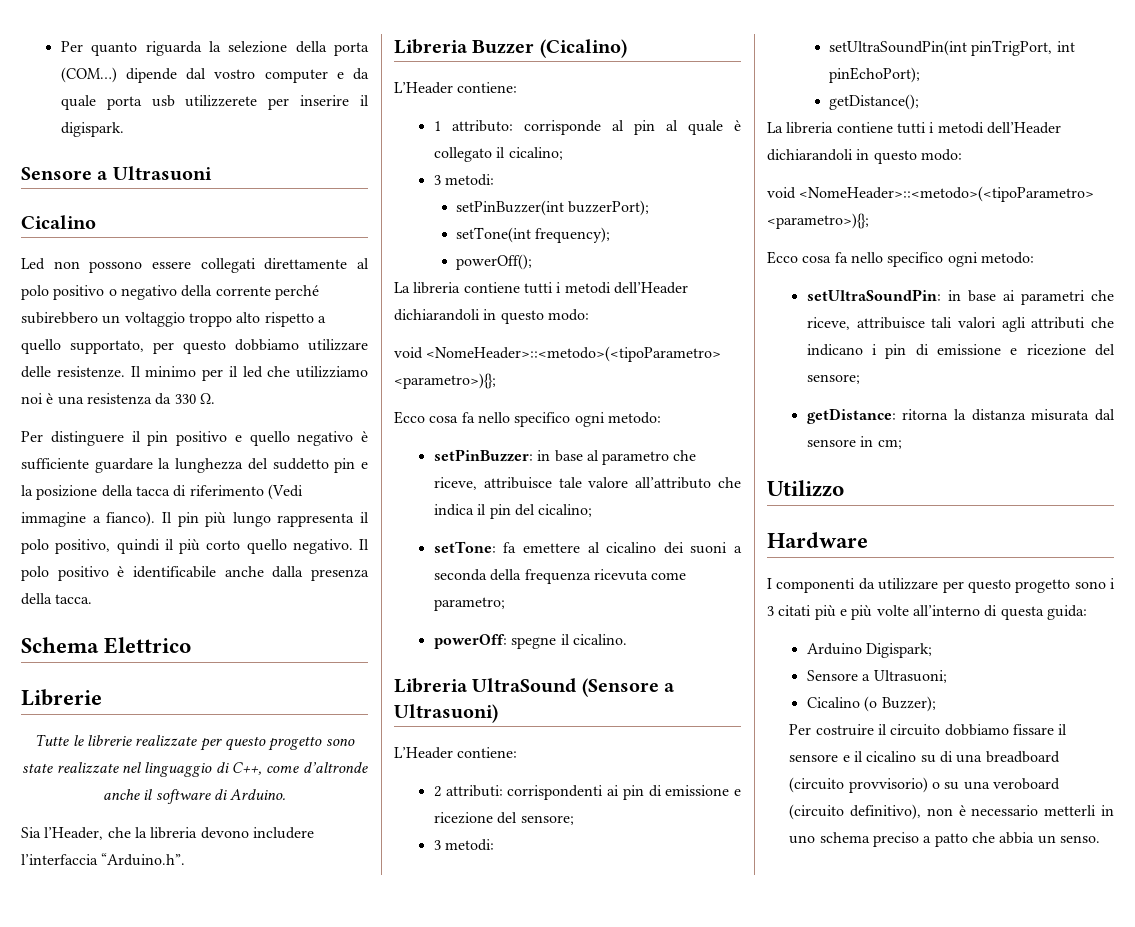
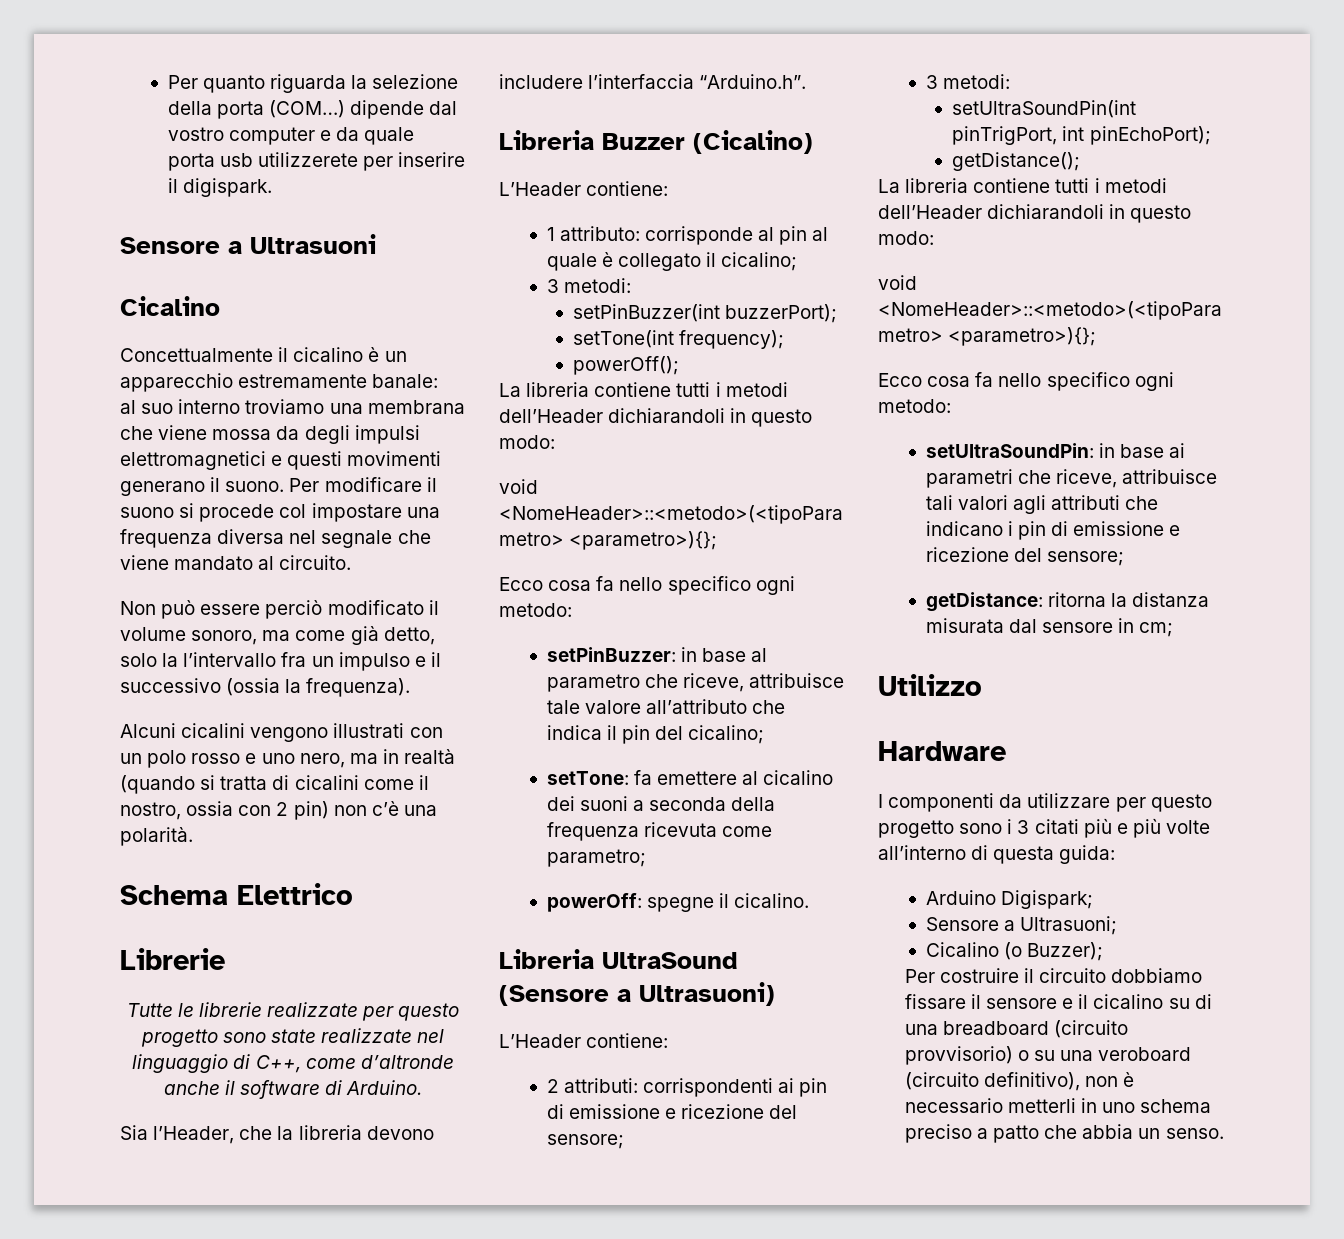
- Led non possono essere collegati direttamente al polo positivo o negativo della corrente perché subirebbero un voltaggio troppo alto rispetto a quello supportato, per questo dobbiamo utilizzare delle resistenze. Il minimo per il led che utilizziamo noi è una resistenza da 330 Ω.
- Per distinguere il pin positivo e quello negativo è sufficiente guardare la lunghezza del suddetto pin e la posizione della tacca di riferimento (Vedi immagine a fianco). Il pin più lungo rappresenta il polo positivo, quindi il più corto quello negativo. Il polo positivo è identificabile anche dalla presenza della tacca.
+ Concettualmente il cicalino è un apparecchio estremamente banale:
+ al suo interno troviamo una membrana che viene mossa da degli impulsi elettromagnetici e questi movimenti generano il suono. Per modificare il suono si procede col impostare una frequenza diversa nel segnale che viene mandato al circuito.
+ Non può essere perciò modificato il volume sonoro, ma come già detto, solo la l’intervallo fra un impulso e il successivo (ossia la frequenza).
+ Alcuni cicalini vengono illustrati con un polo rosso e uno nero, ma in realtà (quando si tratta di cicalini come il nostro, ossia con 2 pin) non c’è una polarità.

